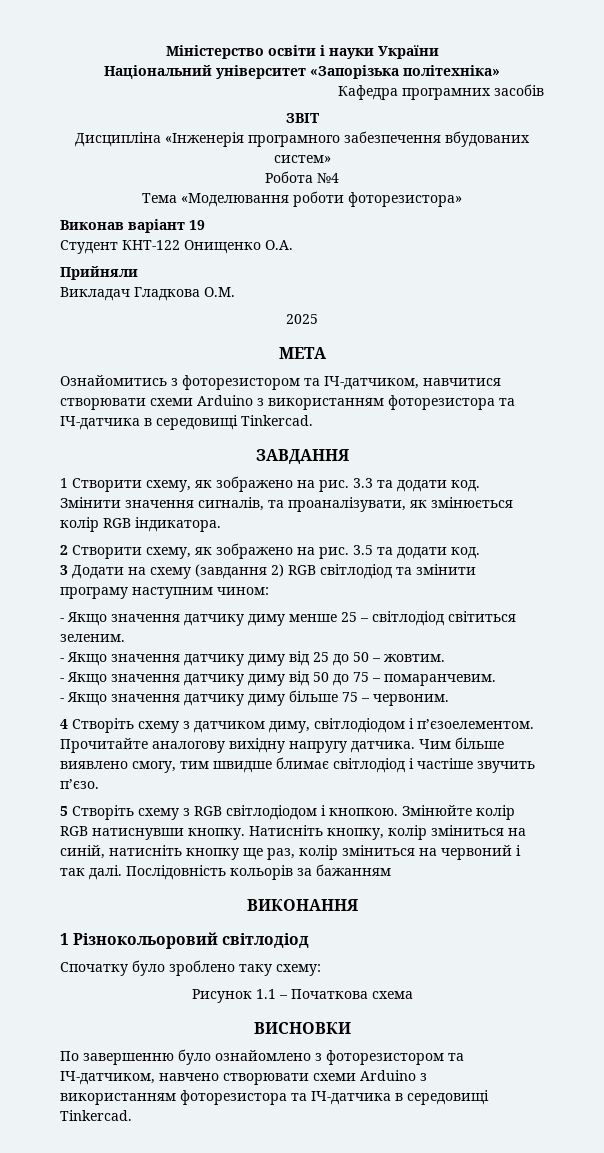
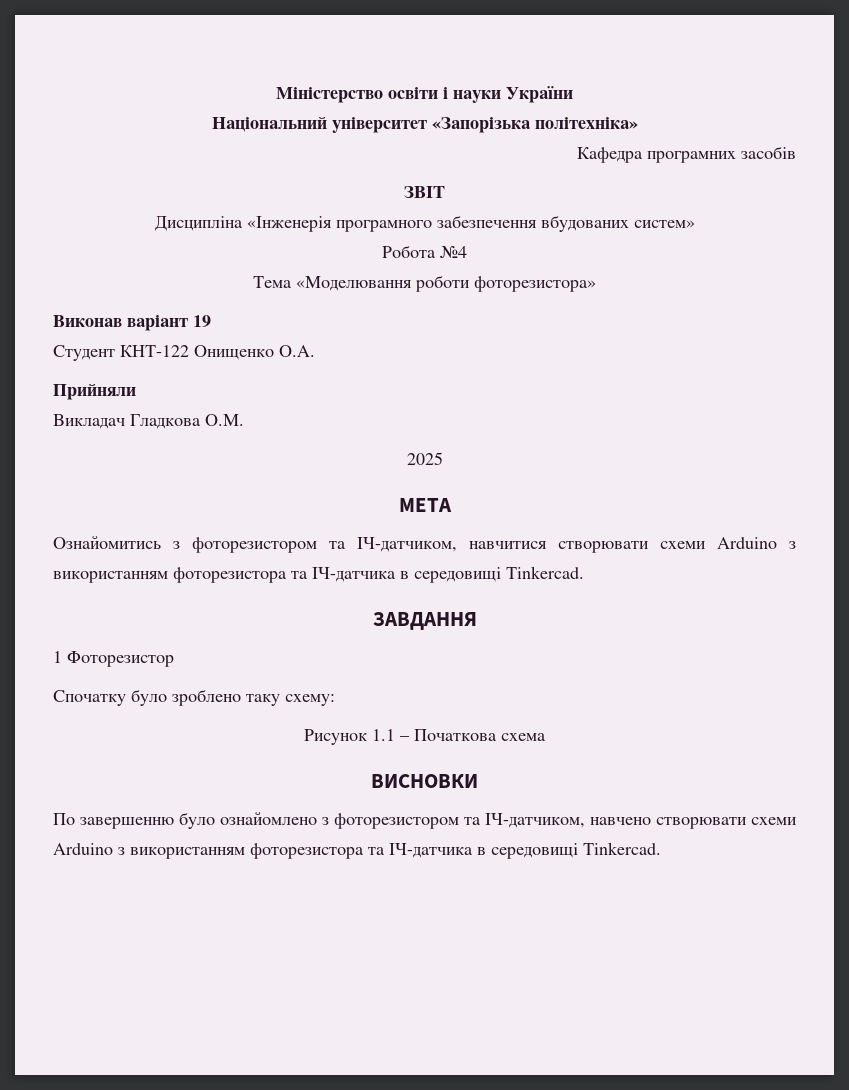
- 1 Створити схему, як зображено на рис. 3.3 та додати код. Змінити значення сигналів, та проаналізувати, як змінюється колір RGB індикатора.
- 2 Створити схему, як зображено на рис. 3.5 та додати код.
- 3 Додати на схему (завдання 2) RGB світлодіод та змінити програму наступним чином:
- - Якщо значення датчику диму менше 25 – світлодіод світиться зеленим.
- - Якщо значення датчику диму від 25 до 50 – жовтим.
- - Якщо значення датчику диму від 50 до 75 – помаранчевим.
- - Якщо значення датчику диму більше 75 – червоним.
- 4 Створіть схему з датчиком диму, світлодіодом і п’єзоелементом. Прочитайте аналогову вихідну напругу датчика. Чим більше виявлено смогу, тим швидше блимає світлодіод і частіше звучить п’єзо.
- 5 Створіть схему з RGB світлодіодом і кнопкою. Змінюйте колір RGB натиснувши кнопку. Натисніть кнопку, колір зміниться на синій, натисніть кнопку ще раз, колір зміниться на червоний і так далі. Послідовність кольорів за бажанням
- ВИКОНАННЯ
- 1 Різнокольоровий світлодіод
+ 1 Фоторезистор

